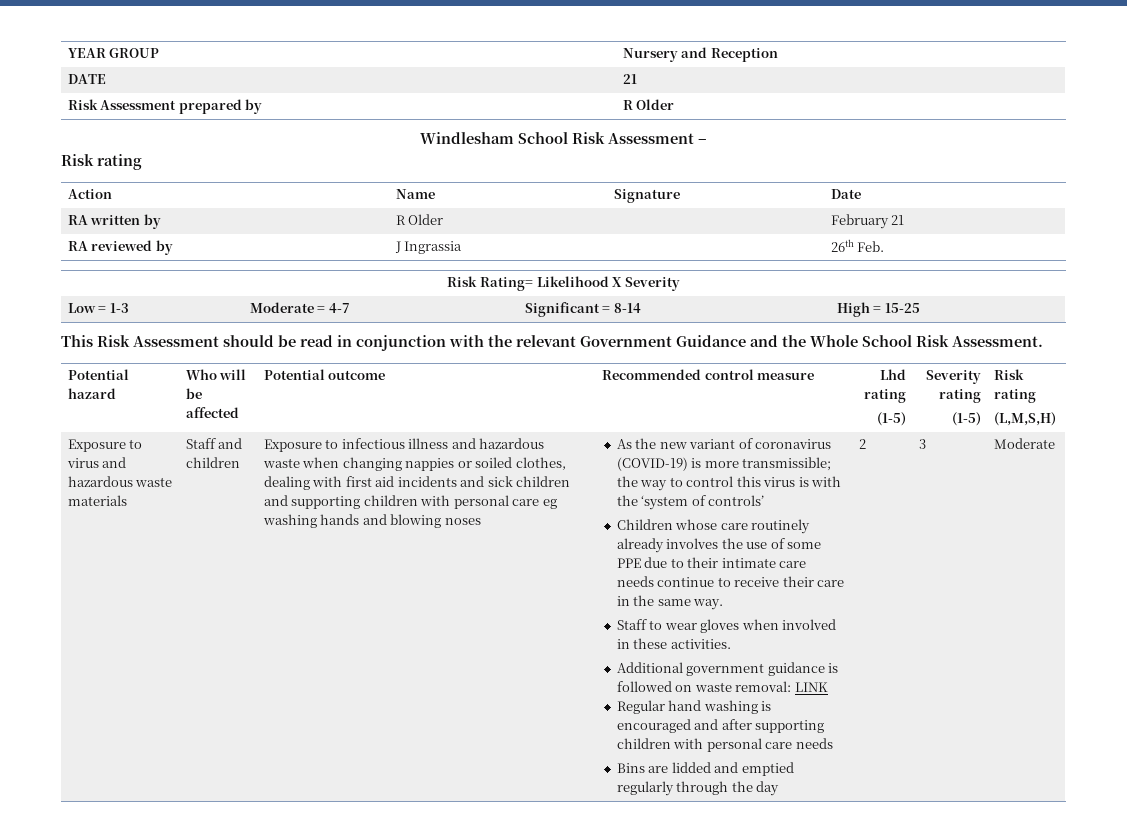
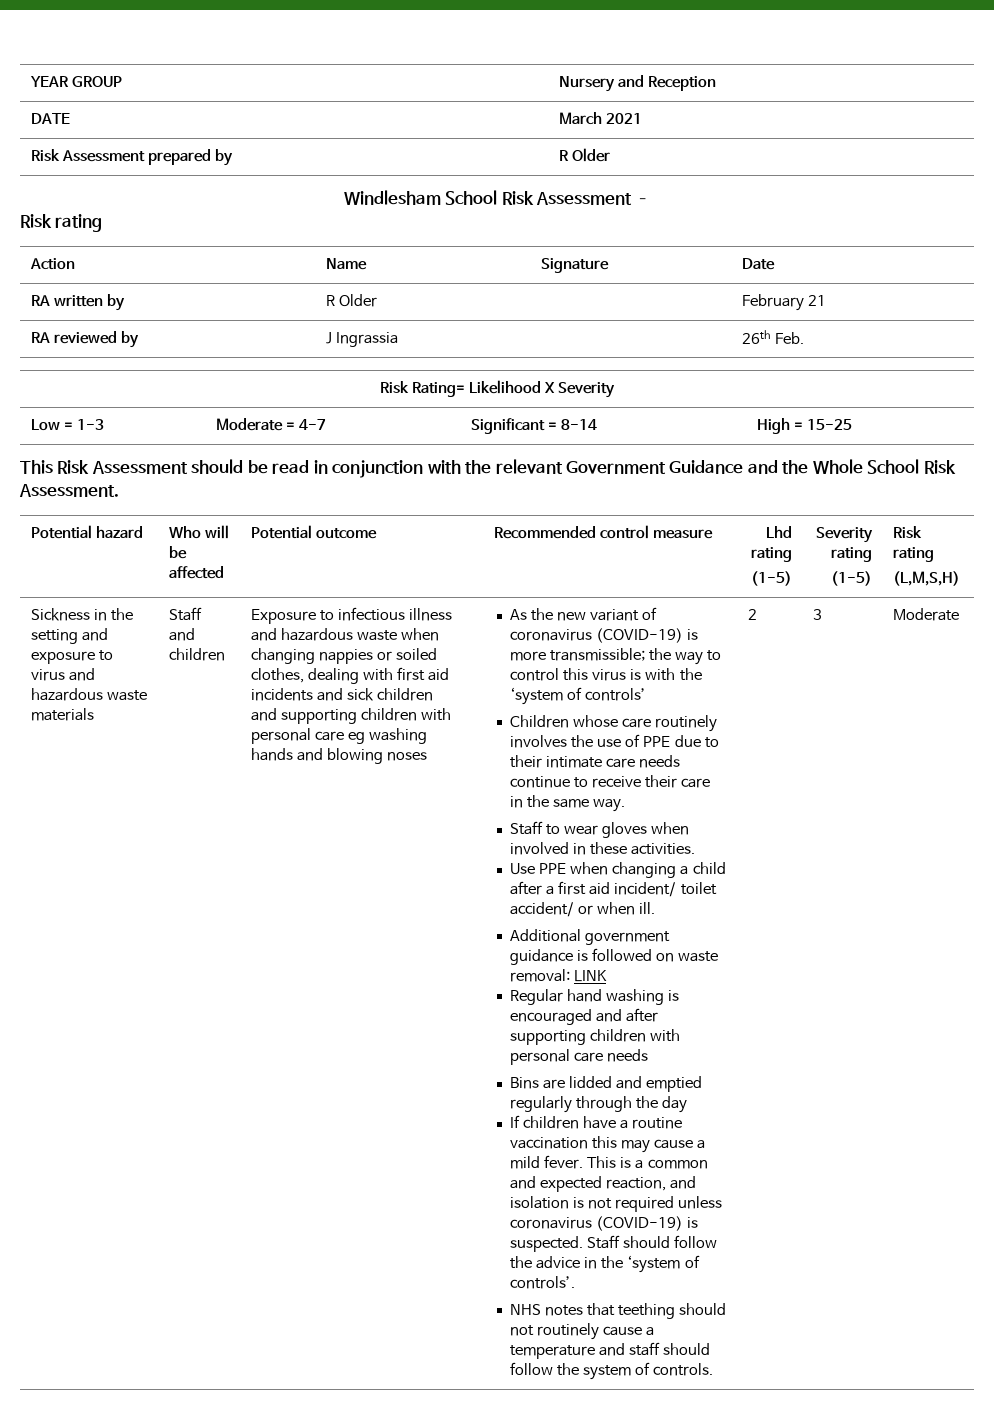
- DATE | 21
+ DATE | March 2021
- Exposure to virus and hazardous waste materials
+ Sickness in the setting and exposure to virus and hazardous waste materials
- Children whose care routinely already involves the use of some PPE due to their intimate care needs continue to receive their care in the same way.
+ Children whose care routinely involves the use of PPE due to their intimate care needs continue to receive their care in the same way.
+ Use PPE when changing a child after a first aid incident/ toilet accident/ or when ill.
+ If children have a routine vaccination this may cause a mild fever. This is a common and expected reaction, and isolation is not required unless coronavirus (COVID-19) is suspected. Staff should follow the advice in the ‘system of controls’.
+ NHS notes that teething should not routinely cause a temperature and staff should follow the system of controls.

